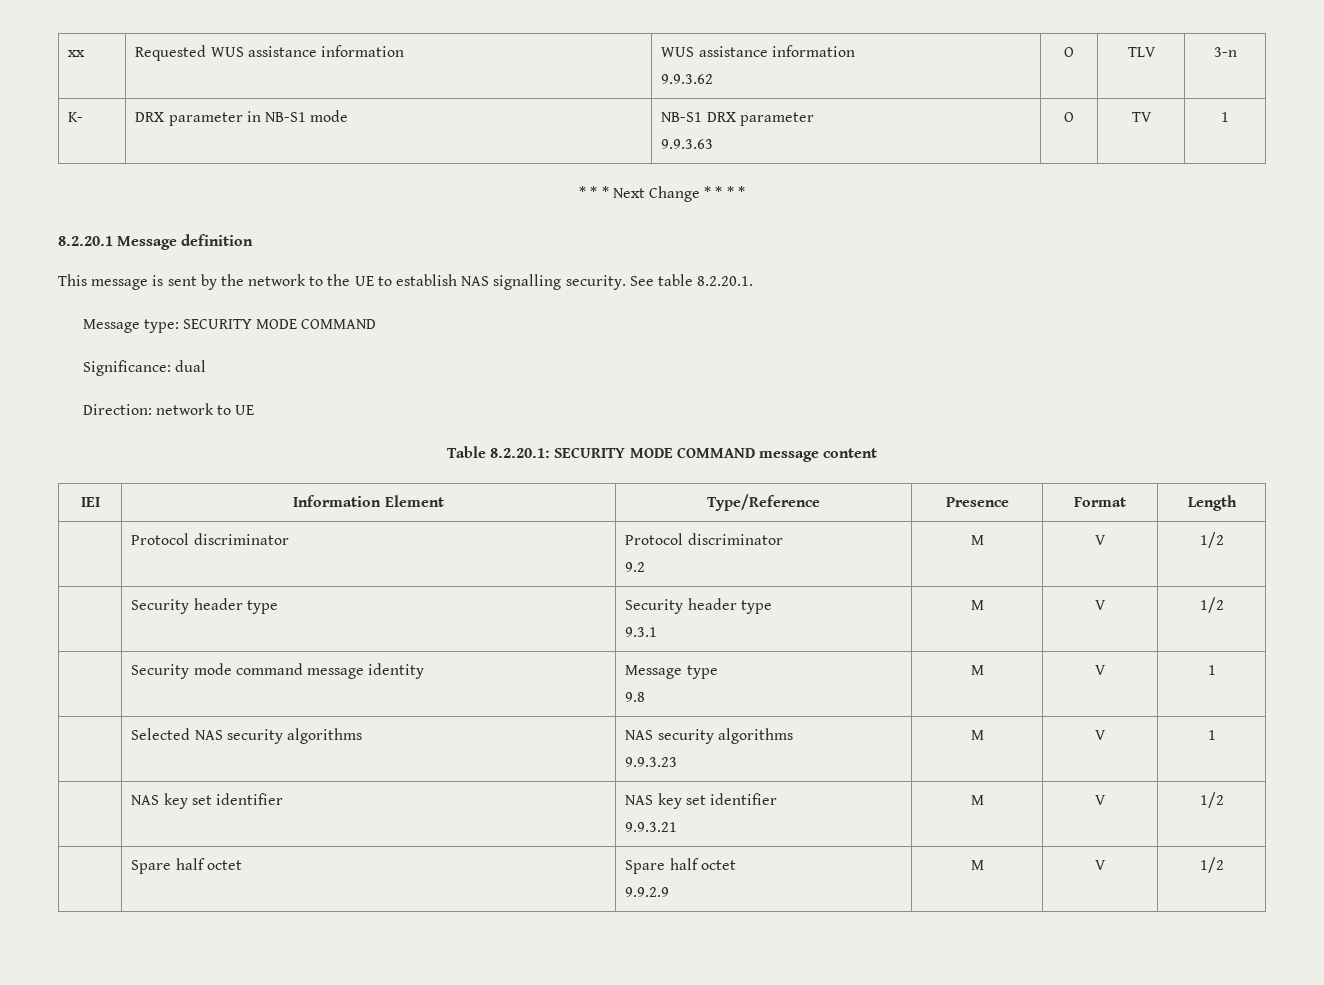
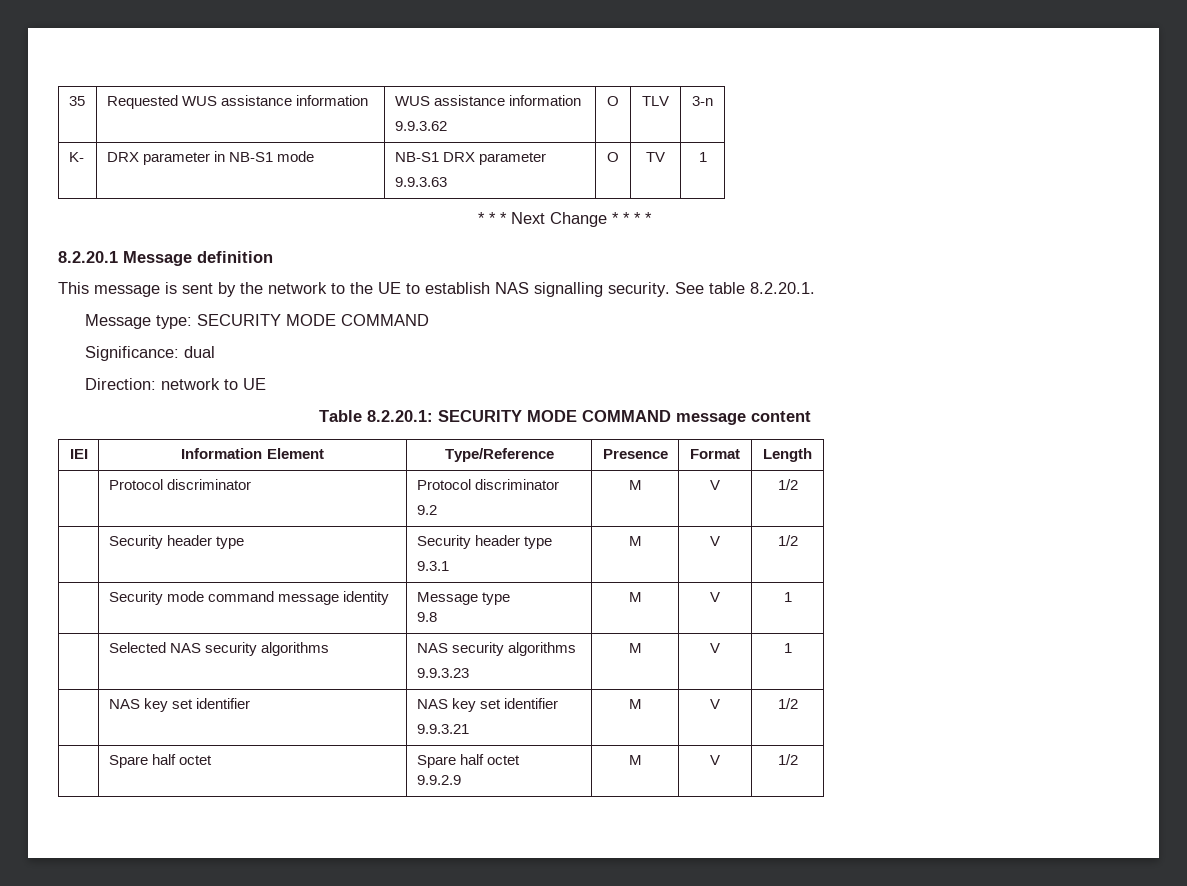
- xx | Requested WUS assistance information | WUS assistance information
+ 35 | Requested WUS assistance information | WUS assistance information

